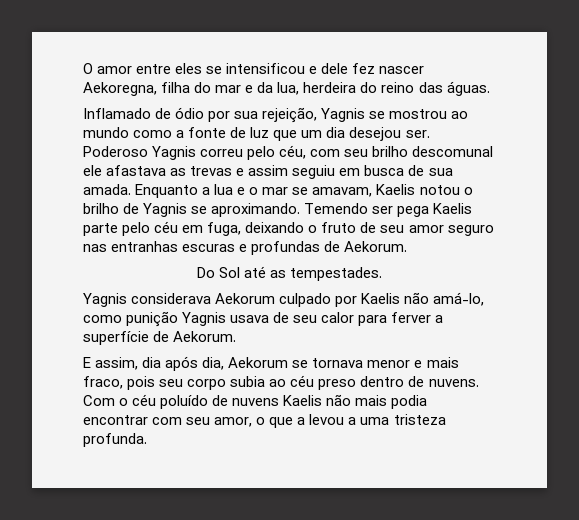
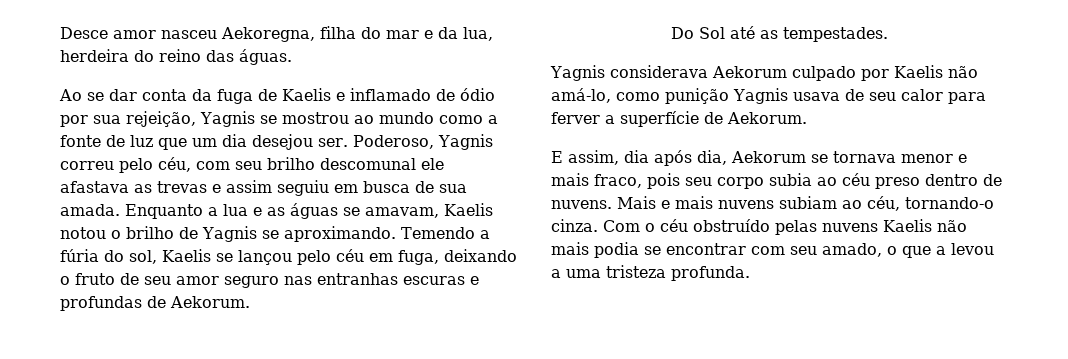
- O amor entre eles se intensificou e dele fez nascer Aekoregna, filha do mar e da lua, herdeira do reino das águas.
+ Desce amor nasceu Aekoregna, filha do mar e da lua, herdeira do reino das águas.
- Inflamado de ódio por sua rejeição, Yagnis se mostrou ao mundo como a fonte de luz que um dia desejou ser.
+ Ao se dar conta da fuga de Kaelis e inflamado de ódio por sua rejeição, Yagnis se mostrou ao mundo como a fonte de luz que um dia desejou ser.
- Poderoso Yagnis correu pelo céu, com seu brilho descomunal ele afastava as trevas e assim seguiu em busca de sua amada.
+ Poderoso, Yagnis correu pelo céu, com seu brilho descomunal ele afastava as trevas e assim seguiu em busca de sua amada.
- Enquanto a lua e o mar se amavam, Kaelis notou o brilho de Yagnis se aproximando.
+ Enquanto a lua e as águas se amavam, Kaelis notou o brilho de Yagnis se aproximando.
- Temendo ser pega Kaelis parte pelo céu em fuga, deixando o fruto de seu amor seguro nas entranhas escuras e profundas de Aekorum.
+ Temendo a fúria do sol, Kaelis se lançou pelo céu em fuga, deixando o fruto de seu amor seguro nas entranhas escuras e profundas de Aekorum.
+ Mais e mais nuvens subiam ao céu, tornando-o cinza.
- Com o céu poluído de nuvens Kaelis não mais podia encontrar com seu amor, o que a levou a uma tristeza profunda.
+ Com o céu obstruído pelas nuvens Kaelis não mais podia se encontrar com seu amado, o que a levou a uma tristeza profunda.

